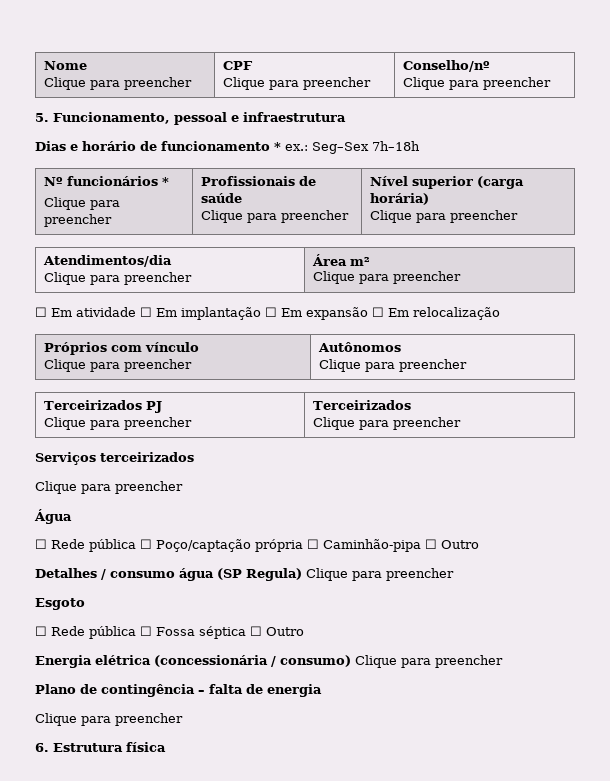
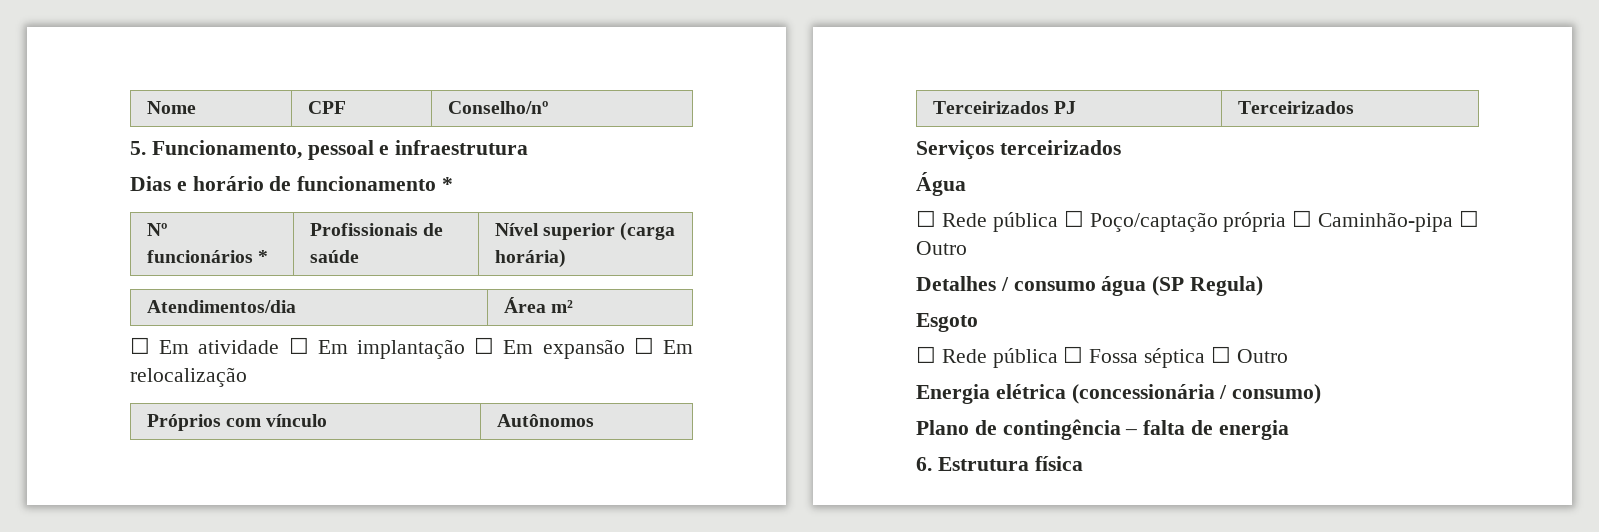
- Nome
- Clique para preencher | CPF
- Clique para preencher | Conselho/nº
- Clique para preencher
+ Nome | CPF | Conselho/nº
- Dias e horário de funcionamento * ex.: Seg–Sex 7h–18h
+ Dias e horário de funcionamento *
- Nº funcionários *
- Clique para preencher | Profissionais de saúde
- Clique para preencher | Nível superior (carga horária)
- Clique para preencher
- Atendimentos/dia
- Clique para preencher | Área m²
- Clique para preencher
+ Nº funcionários * | Profissionais de saúde | Nível superior (carga horária)
+ Atendimentos/dia | Área m²
- Próprios com vínculo
- Clique para preencher | Autônomos
- Clique para preencher
- Terceirizados PJ
- Clique para preencher | Terceirizados
- Clique para preencher
+ Próprios com vínculo | Autônomos
+ Terceirizados PJ | Terceirizados
  Serviços terceirizados
- Clique para preencher
- Detalhes / consumo água (SP Regula) Clique para preencher
+ Detalhes / consumo água (SP Regula)
- Energia elétrica (concessionária / consumo) Clique para preencher
+ Energia elétrica (concessionária / consumo)
  Plano de contingência – falta de energia
- Clique para preencher

